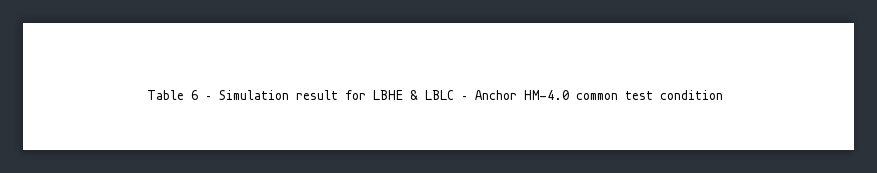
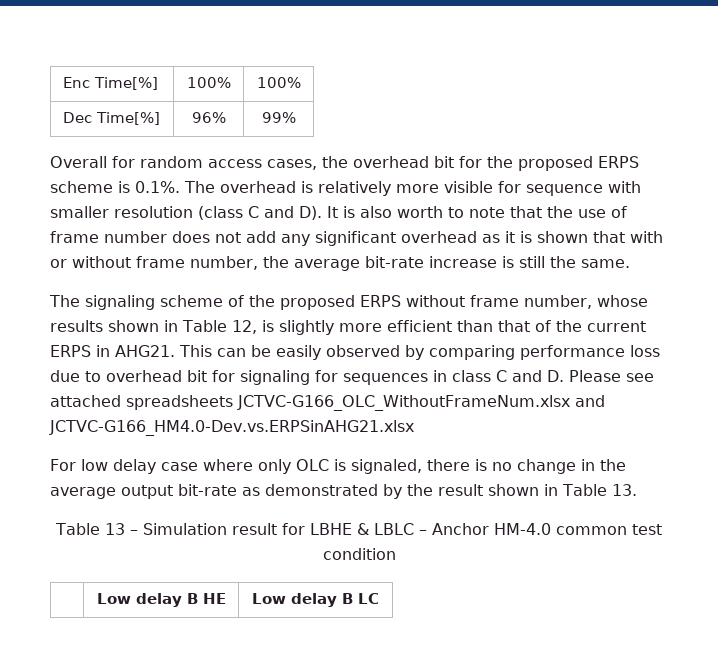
- Table 6 – Simulation result for LBHE & LBLC – Anchor HM-4.0 common test condition
+ Enc Time[%] | 100% | 100%
+ Dec Time[%] | 96% | 99%
+ Overall for random access cases, the overhead bit for the proposed ERPS scheme is 0.1%. The overhead is relatively more visible for sequence with smaller resolution (class C and D). It is also worth to note that the use of frame number does not add any significant overhead as it is shown that with or without frame number, the average bit-rate increase is still the same.
+ The signaling scheme of the proposed ERPS without frame number, whose results shown in Table 12, is slightly more efficient than that of the current ERPS in AHG21. This can be easily observed by comparing performance loss due to overhead bit for signaling for sequences in class C and D. Please see attached spreadsheets JCTVC-G166_OLC_WithoutFrameNum.xlsx and JCTVC-G166_HM4.0-Dev.vs.ERPSinAHG21.xlsx
+ For low delay case where only OLC is signaled, there is no change in the average output bit-rate as demonstrated by the result shown in Table 13.
+ Table 13 – Simulation result for LBHE & LBLC – Anchor HM-4.0 common test condition
+ | Low delay B HE | Low delay B LC

